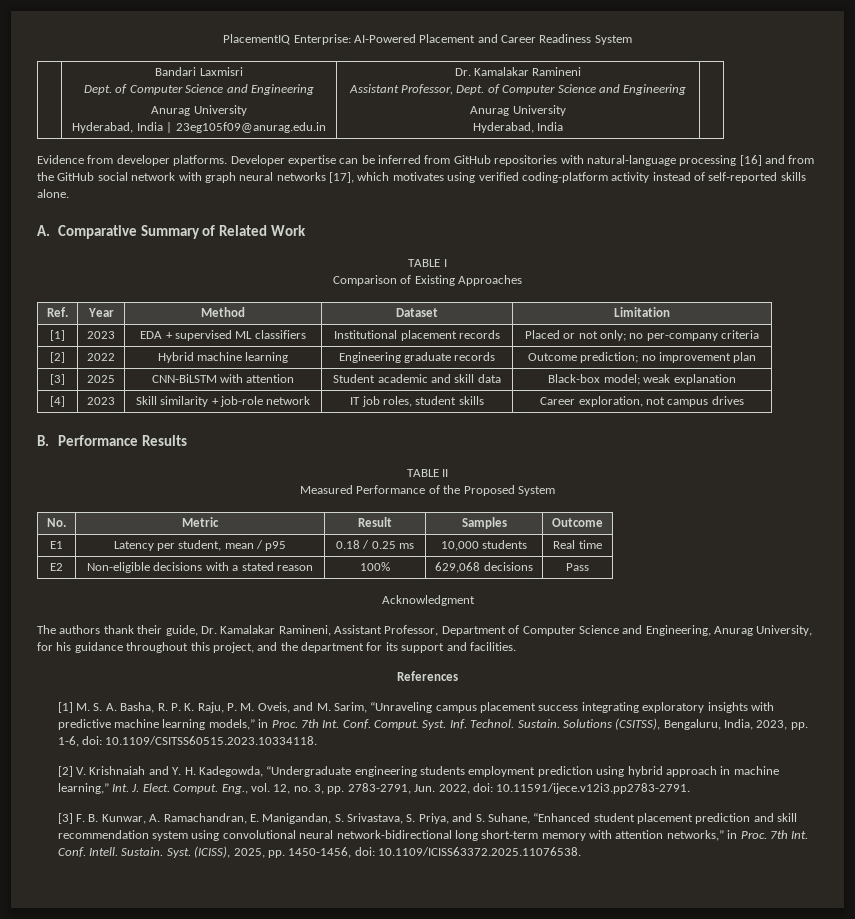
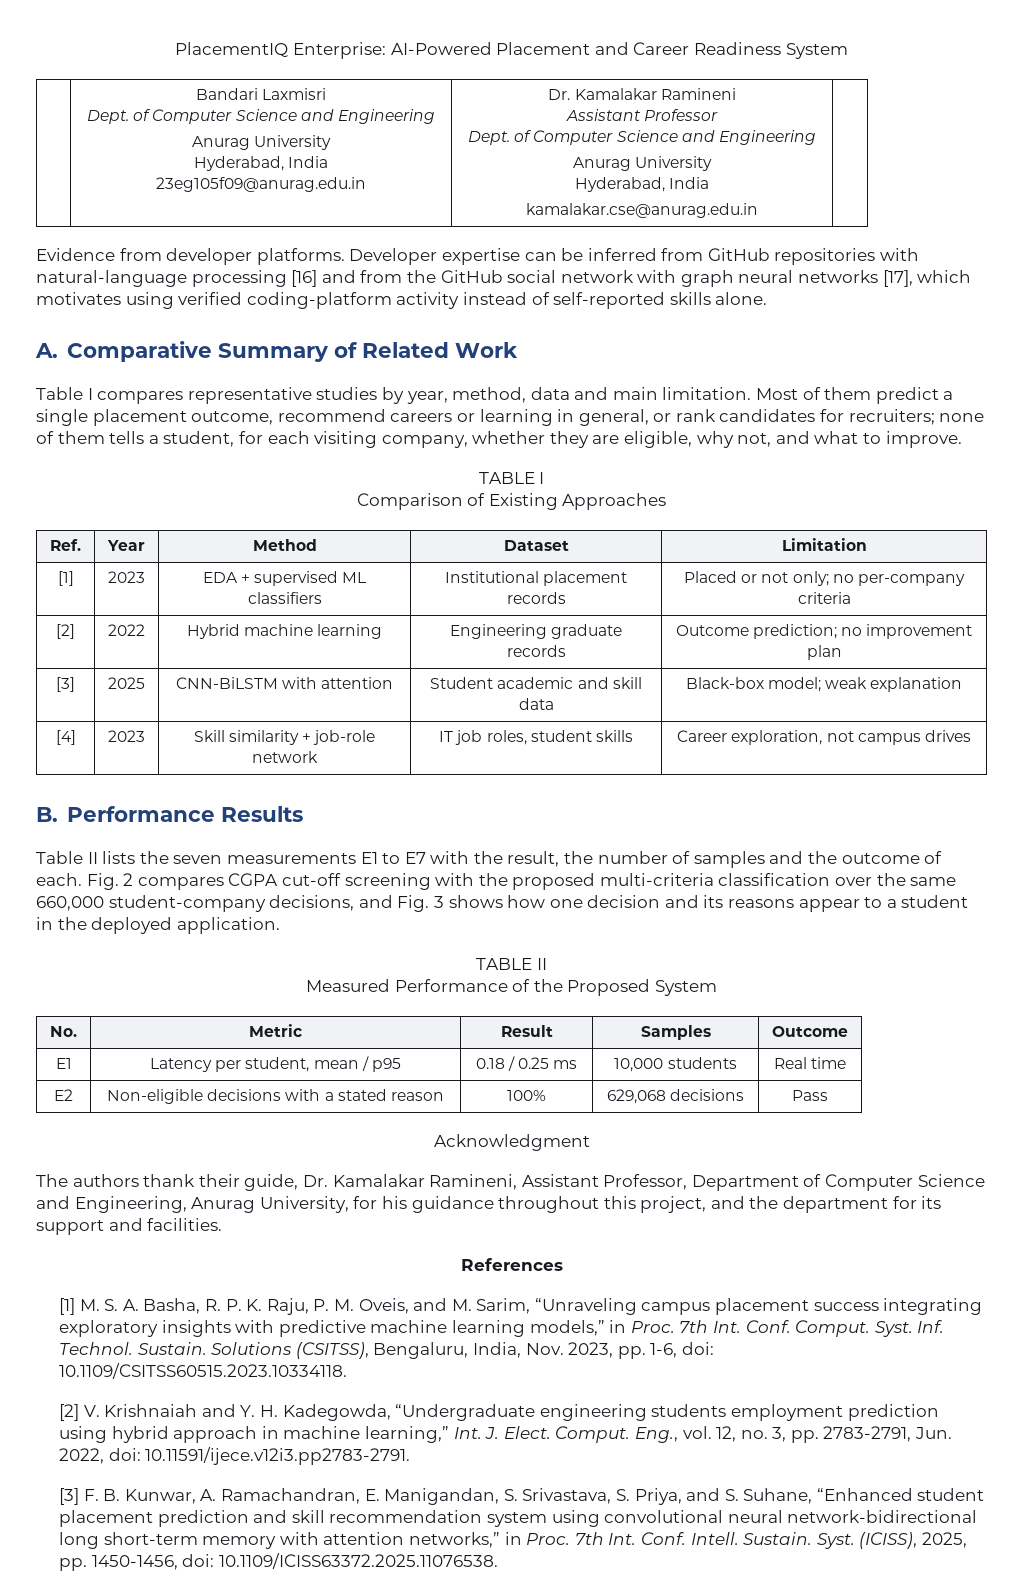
  | Bandari Laxmisri
  Dept. of Computer Science and Engineering
  Anurag University
- Hyderabad, India | 23eg105f09@anurag.edu.in | Dr. Kamalakar Ramineni
- Assistant Professor, Dept. of Computer Science and Engineering
+ Hyderabad, India
+ 23eg105f09@anurag.edu.in | Dr. Kamalakar Ramineni
+ Assistant Professor
+ Dept. of Computer Science and Engineering
  Anurag University
- Hyderabad, India |
+ Hyderabad, India
+ kamalakar.cse@anurag.edu.in |
+ Table I compares representative studies by year, method, data and main limitation. Most of them predict a single placement outcome, recommend careers or learning in general, or rank candidates for recruiters; none of them tells a student, for each visiting company, whether they are eligible, why not, and what to improve.
+ Table II lists the seven measurements E1 to E7 with the result, the number of samples and the outcome of each. Fig. 2 compares CGPA cut-off screening with the proposed multi-criteria classification over the same 660,000 student-company decisions, and Fig. 3 shows how one decision and its reasons appear to a student in the deployed application.
- Solutions (CSITSS), Bengaluru, India, 2023, pp. 1-6, doi: 10.1109/CSITSS60515.2023.10334118.
+ Solutions (CSITSS), Bengaluru, India, Nov. 2023, pp. 1-6, doi: 10.1109/CSITSS60515.2023.10334118.

